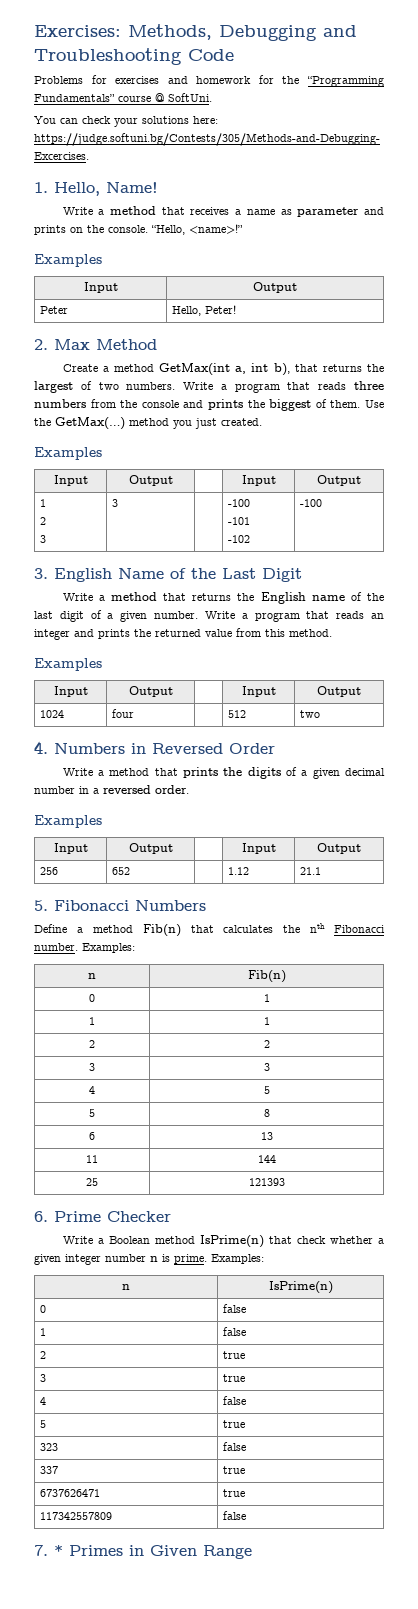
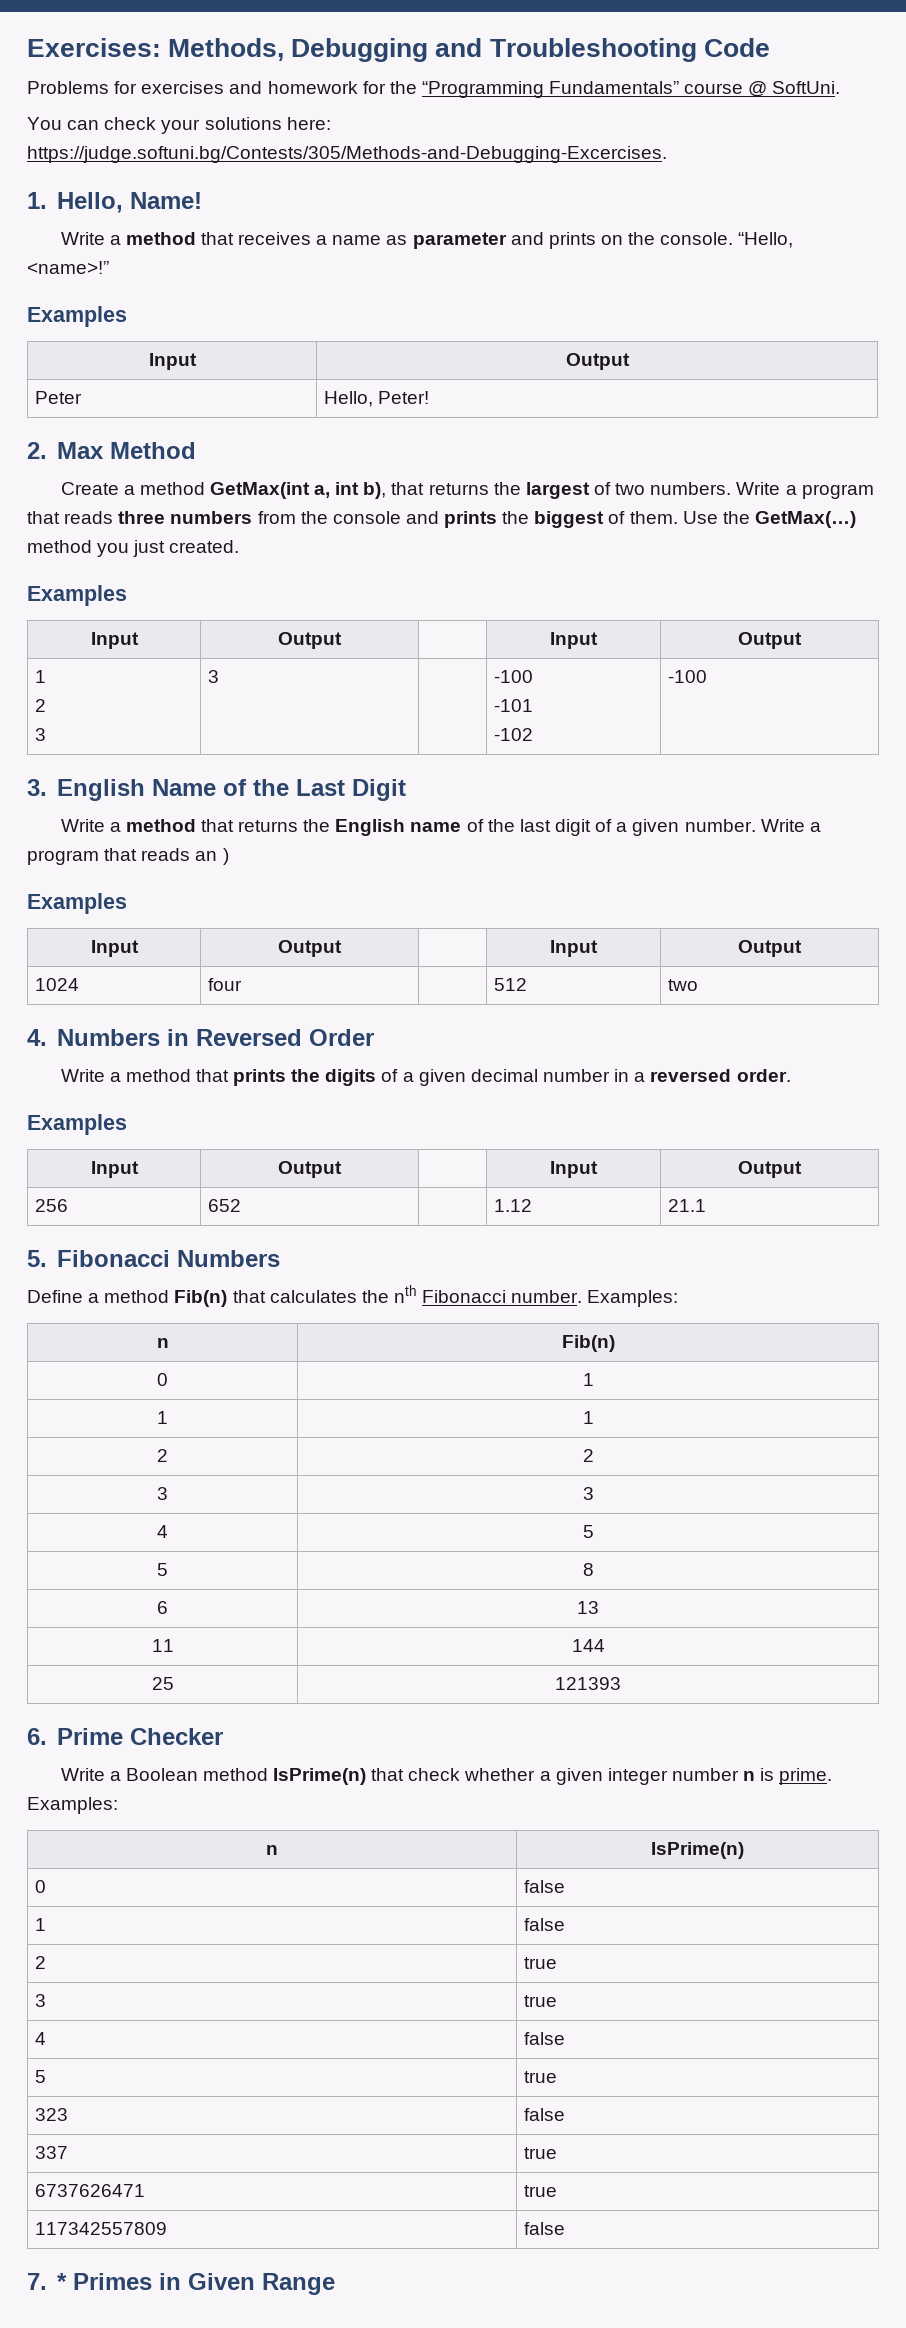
- Write a program that reads an integer and prints the returned value from this method.
+ Write a program that reads an )

